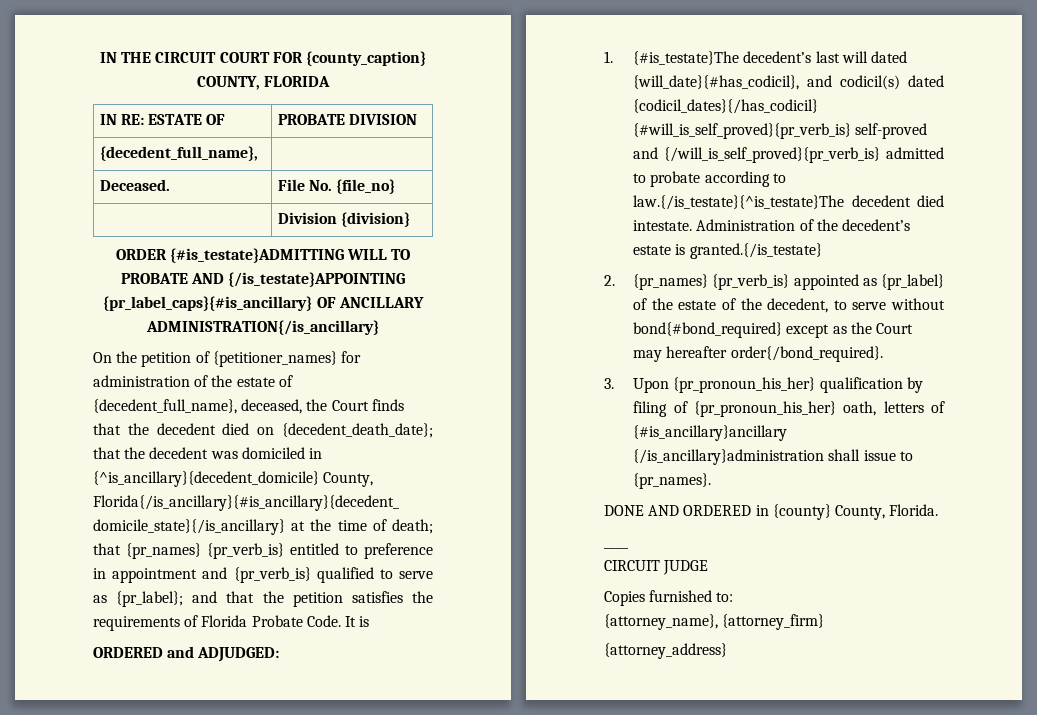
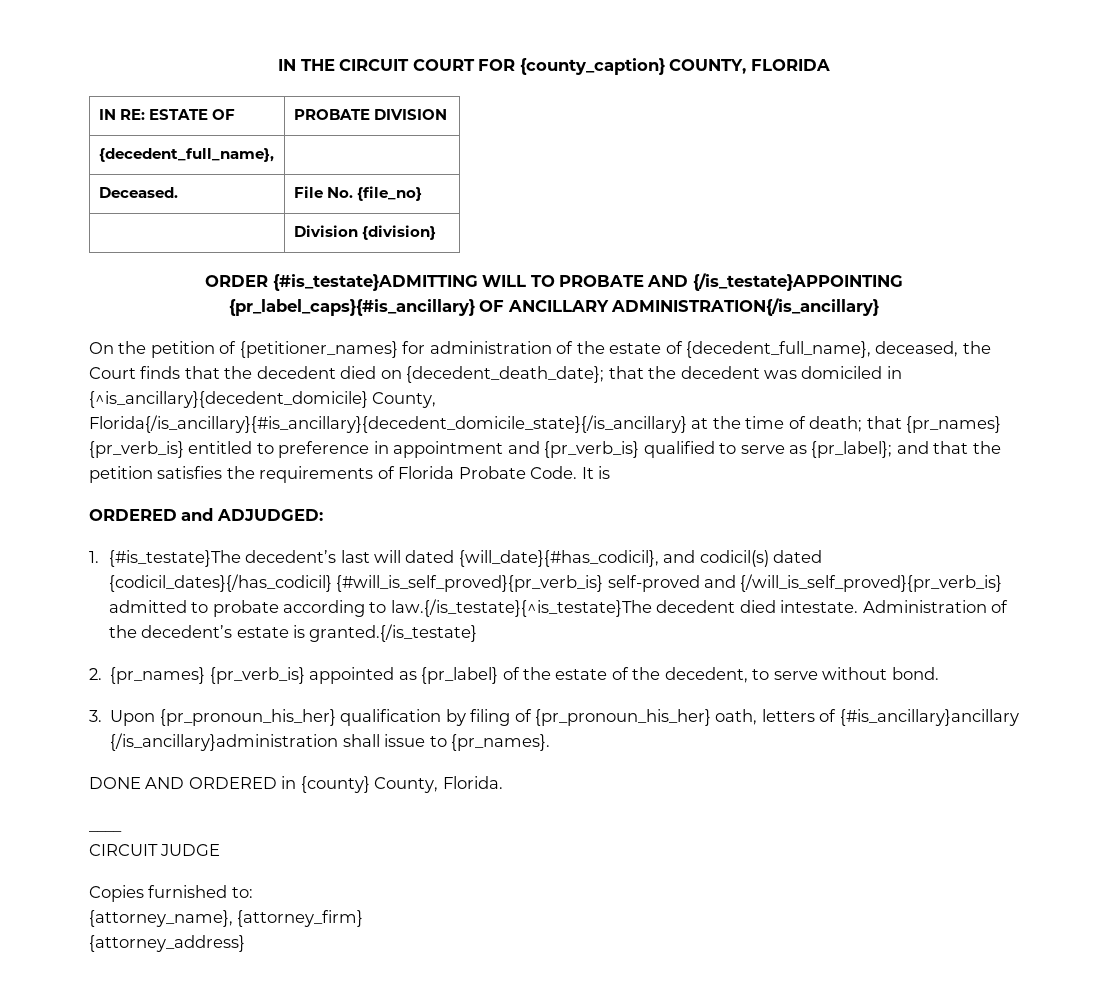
- 2. {pr_names} {pr_verb_is} appointed as {pr_label} of the estate of the decedent, to serve without bond{#bond_required} except as the Court may hereafter order{/bond_required}.
+ 2. {pr_names} {pr_verb_is} appointed as {pr_label} of the estate of the decedent, to serve without bond.

